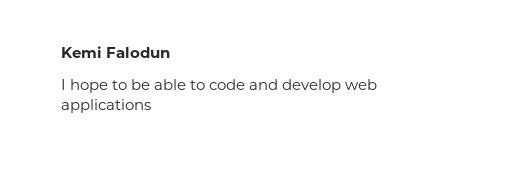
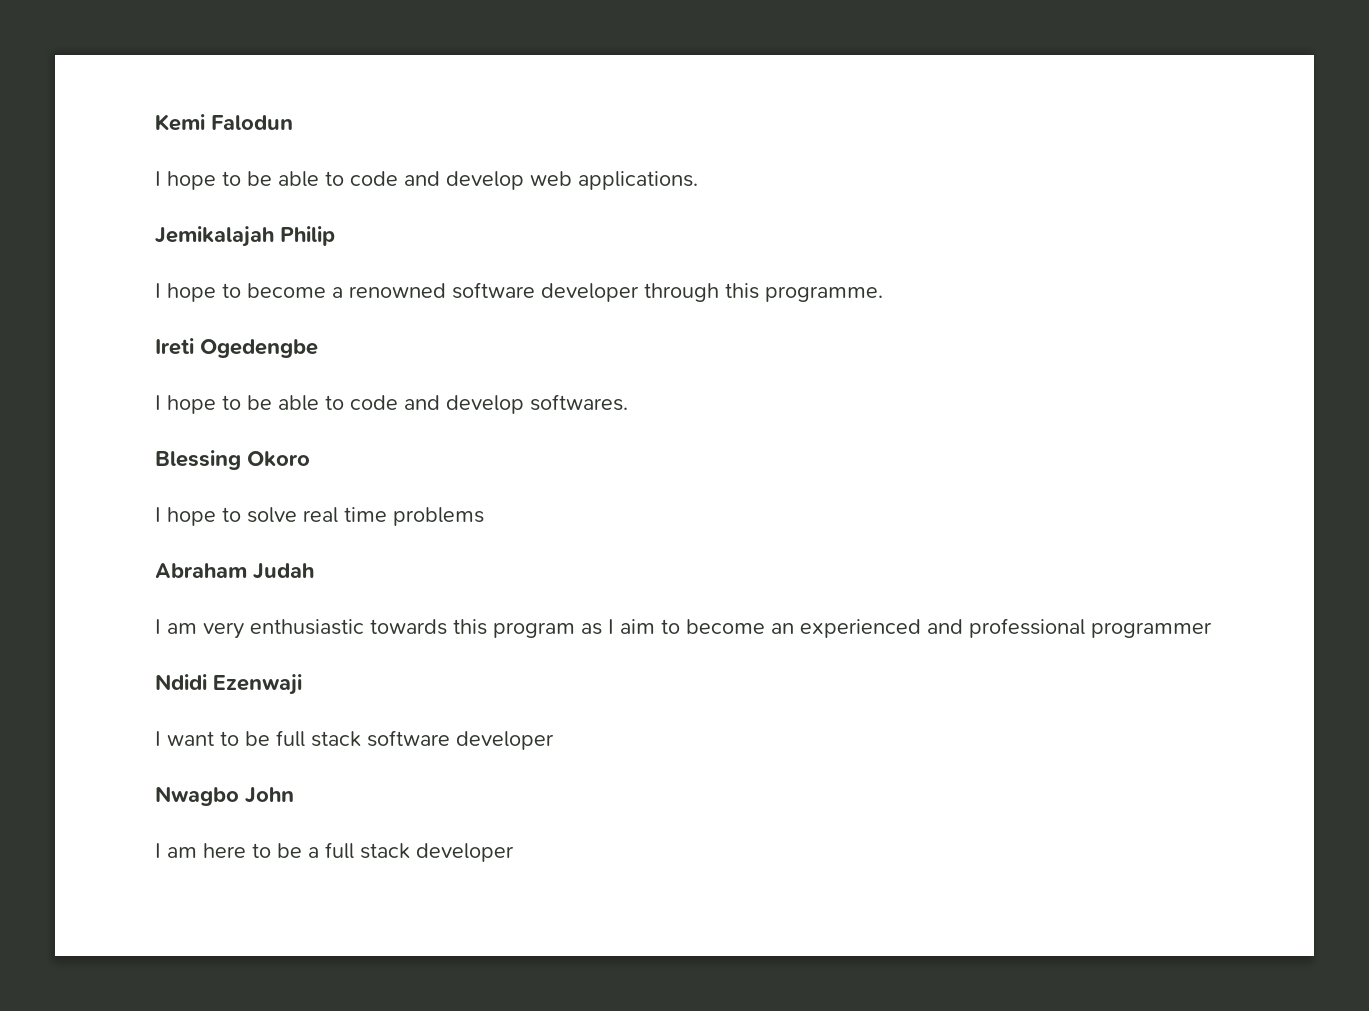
- I hope to be able to code and develop web applications
+ I hope to be able to code and develop web applications.
+ Jemikalajah Philip
+ I hope to become a renowned software developer through this programme.
+ Ireti Ogedengbe
+ I hope to be able to code and develop softwares.
+ Blessing Okoro
+ I hope to solve real time problems
+ Abraham Judah
+ I am very enthusiastic towards this program as I aim to become an experienced and professional programmer
+ Ndidi Ezenwaji
+ I want to be full stack software developer
+ Nwagbo John
+ I am here to be a full stack developer

